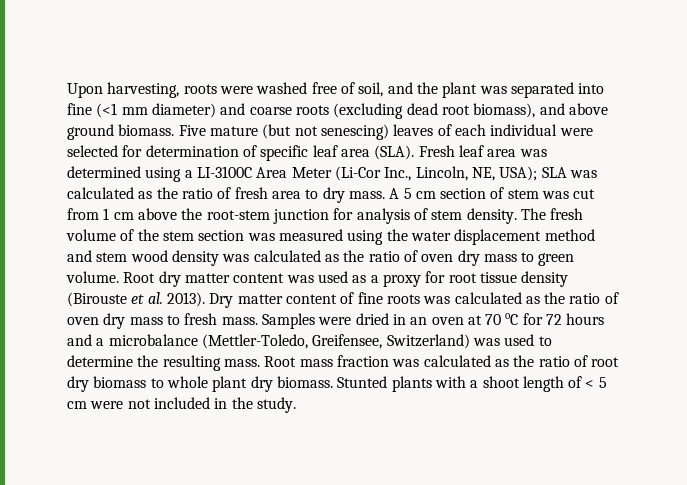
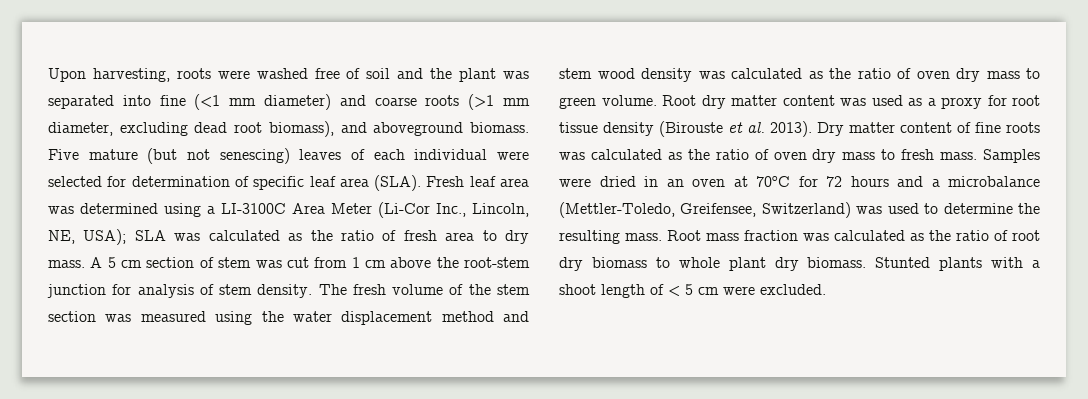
- Upon harvesting, roots were washed free of soil, and the plant was separated into fine (<1 mm diameter) and coarse roots (excluding dead root biomass), and above ground biomass.
+ Upon harvesting, roots were washed free of soil and the plant was separated into fine (<1 mm diameter) and coarse roots (>1 mm diameter, excluding dead root biomass), and aboveground biomass.
- Samples were dried in an oven at 70 oC for 72 hours and a microbalance (Mettler-Toledo, Greifensee, Switzerland) was used to determine the resulting mass.
+ Samples were dried in an oven at 70oC for 72 hours and a microbalance (Mettler-Toledo, Greifensee, Switzerland) was used to determine the resulting mass.
- Stunted plants with a shoot length of < 5 cm were not included in the study.
+ Stunted plants with a shoot length of < 5 cm were excluded.

